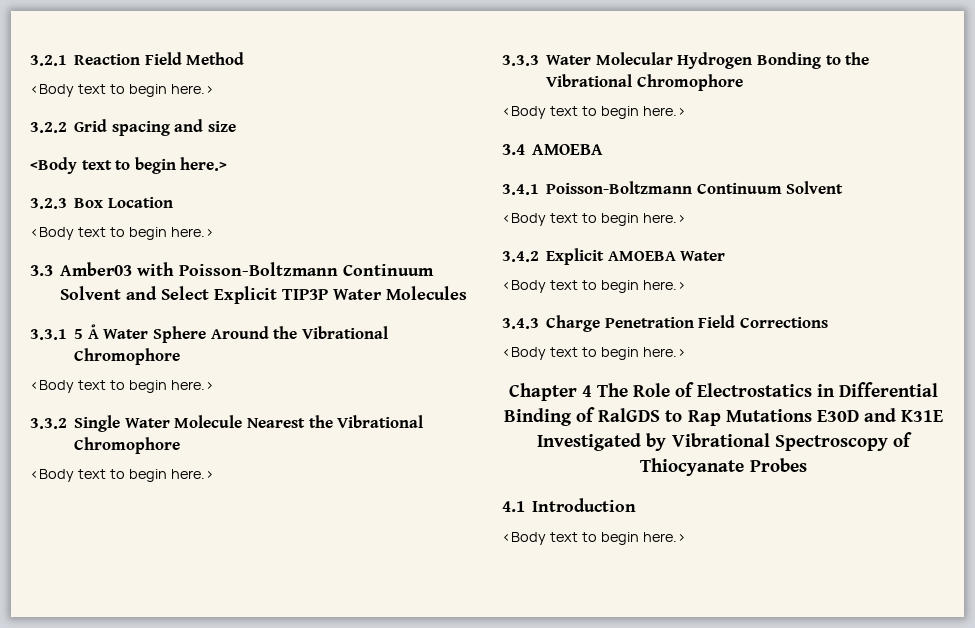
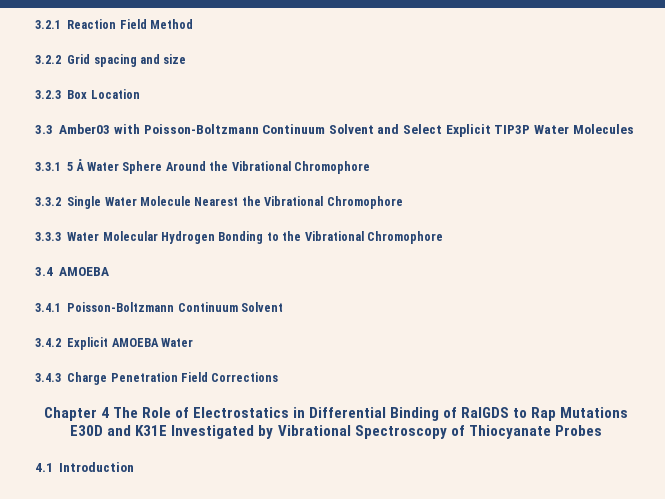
  3.2.1 Reaction Field Method
- <Body text to begin here.>
  3.2.2 Grid spacing and size
- <Body text to begin here.>
  3.2.3 Box Location
- <Body text to begin here.>
  3.3.1 5 Å Water Sphere Around the Vibrational Chromophore
- <Body text to begin here.>
  3.3.2 Single Water Molecule Nearest the Vibrational Chromophore
- <Body text to begin here.>
  3.3.3 Water Molecular Hydrogen Bonding to the Vibrational Chromophore
- <Body text to begin here.>
  3.4.1 Poisson-Boltzmann Continuum Solvent
- <Body text to begin here.>
  3.4.2 Explicit AMOEBA Water
- <Body text to begin here.>
  3.4.3 Charge Penetration Field Corrections
- <Body text to begin here.>
  4.1 Introduction
- <Body text to begin here.>

